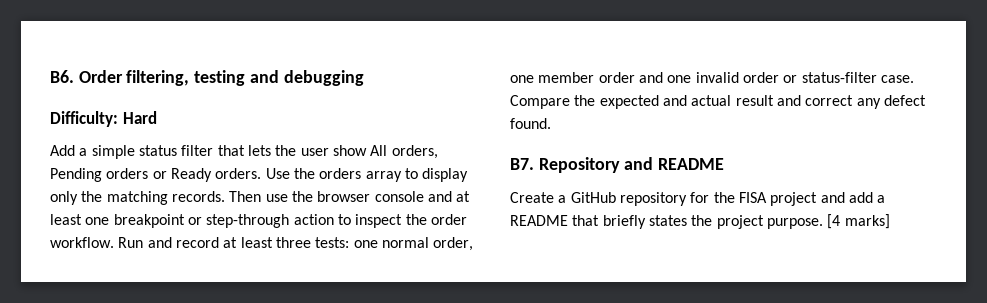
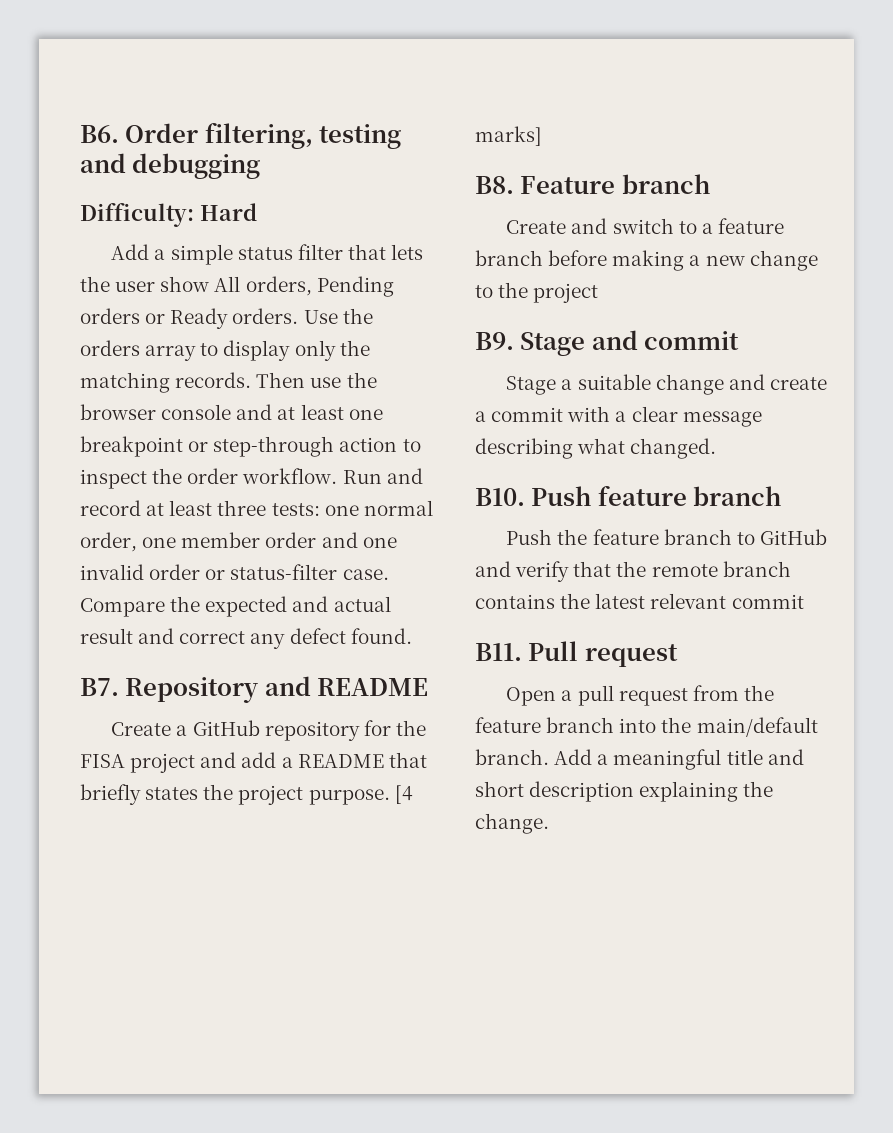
+ B8. Feature branch
+ Create and switch to a feature branch before making a new change to the project
+ B9. Stage and commit
+ Stage a suitable change and create a commit with a clear message describing what changed.
+ B10. Push feature branch
+ Push the feature branch to GitHub and verify that the remote branch contains the latest relevant commit
+ B11. Pull request
+ Open a pull request from the feature branch into the main/default branch. Add a meaningful title and short description explaining the change.

